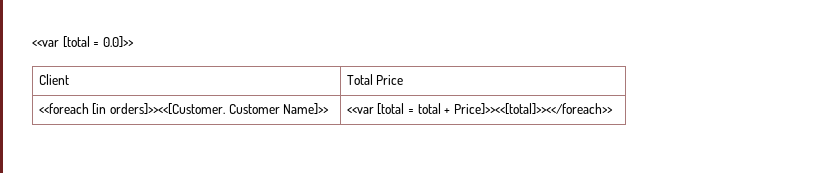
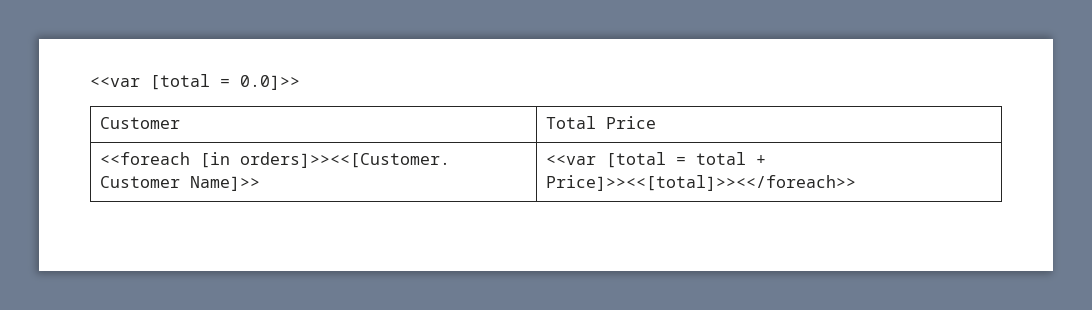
- Client | Total Price
+ Customer | Total Price

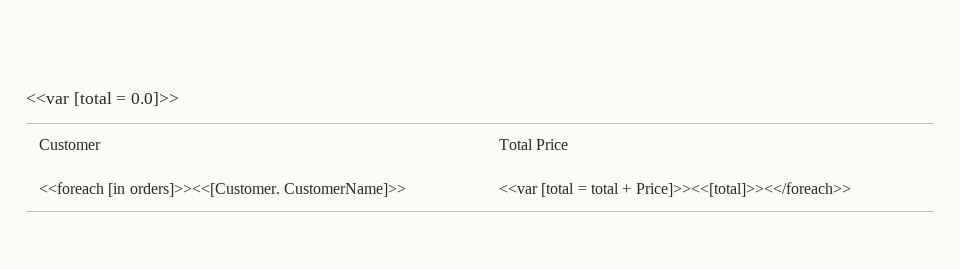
- <<foreach [in orders]>><<[Customer. Customer Name]>> | <<var [total = total + Price]>><<[total]>><</foreach>>
+ <<foreach [in orders]>><<[Customer. CustomerName]>> | <<var [total = total + Price]>><<[total]>><</foreach>>

